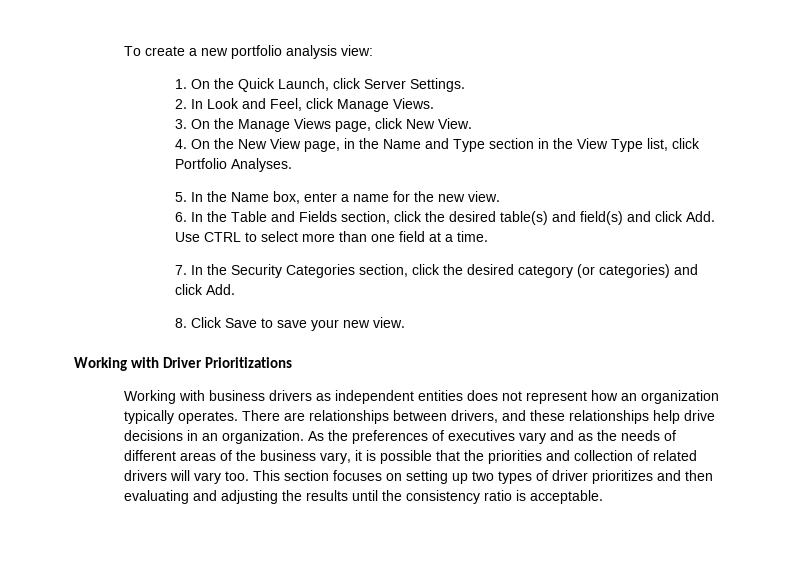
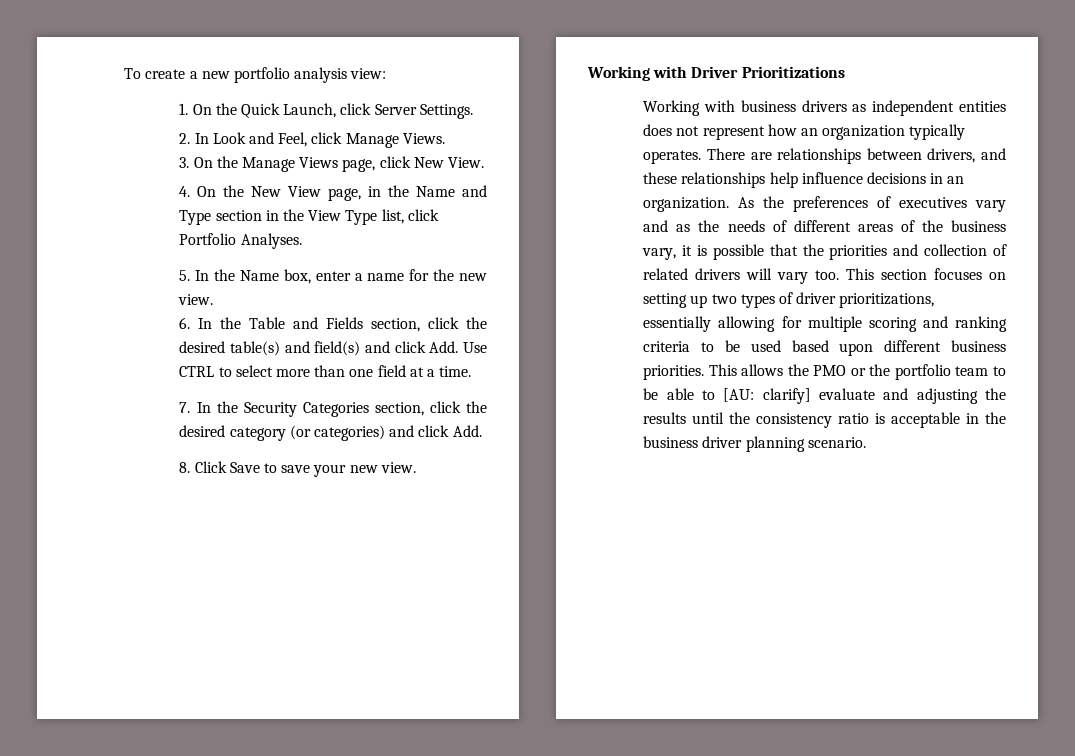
- There are relationships between drivers, and these relationships help drive decisions in an organization.
+ There are relationships between drivers, and these relationships help influence decisions in an organization.
- This section focuses on setting up two types of driver prioritizes and then evaluating and adjusting the results until the consistency ratio is acceptable.
+ This section focuses on setting up two types of driver prioritizations, essentially allowing for multiple scoring and ranking criteria to be used based upon different business priorities. This allows the PMO or the portfolio team to be able to [AU: clarify] evaluate and adjusting the results until the consistency ratio is acceptable in the business driver planning scenario.

